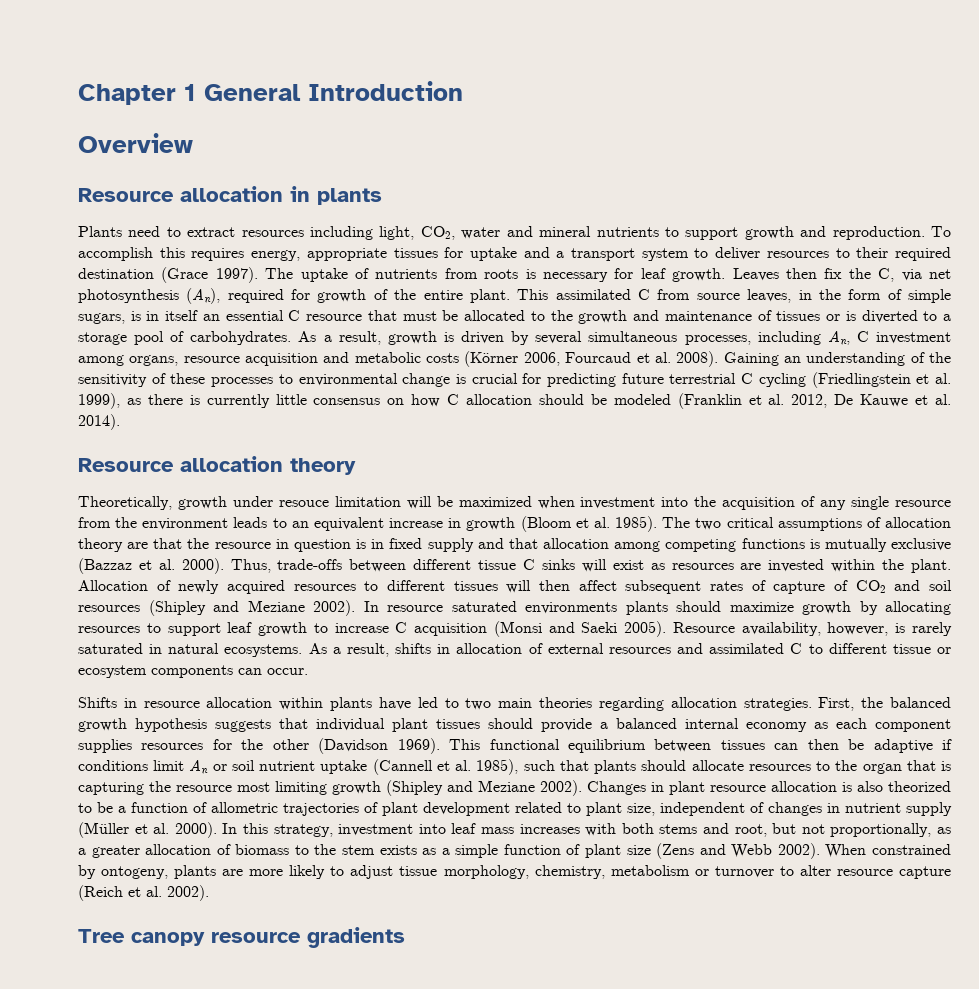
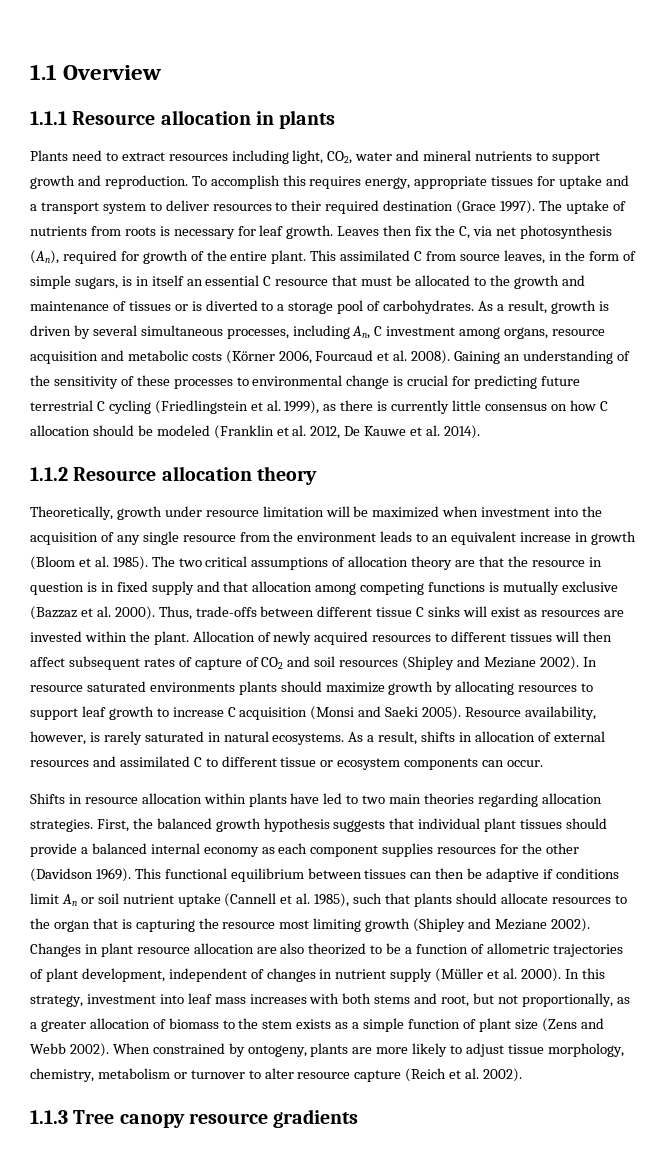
- Chapter 1 General Introduction
- Overview
+ 1.1 Overview
- Resource allocation in plants
+ 1.1.1 Resource allocation in plants
- Resource allocation theory
+ 1.1.2 Resource allocation theory
- Theoretically, growth under resouce limitation will be maximized when investment into the acquisition of any single resource from the environment leads to an equivalent increase in growth (Bloom et al. 1985).
+ Theoretically, growth under resource limitation will be maximized when investment into the acquisition of any single resource from the environment leads to an equivalent increase in growth (Bloom et al. 1985).
- Changes in plant resource allocation is also theorized to be a function of allometric trajectories of plant development related to plant size, independent of changes in nutrient supply (Müller et al. 2000).
+ Changes in plant resource allocation are also theorized to be a function of allometric trajectories of plant development, independent of changes in nutrient supply (Müller et al. 2000).
- Tree canopy resource gradients
+ 1.1.3 Tree canopy resource gradients

